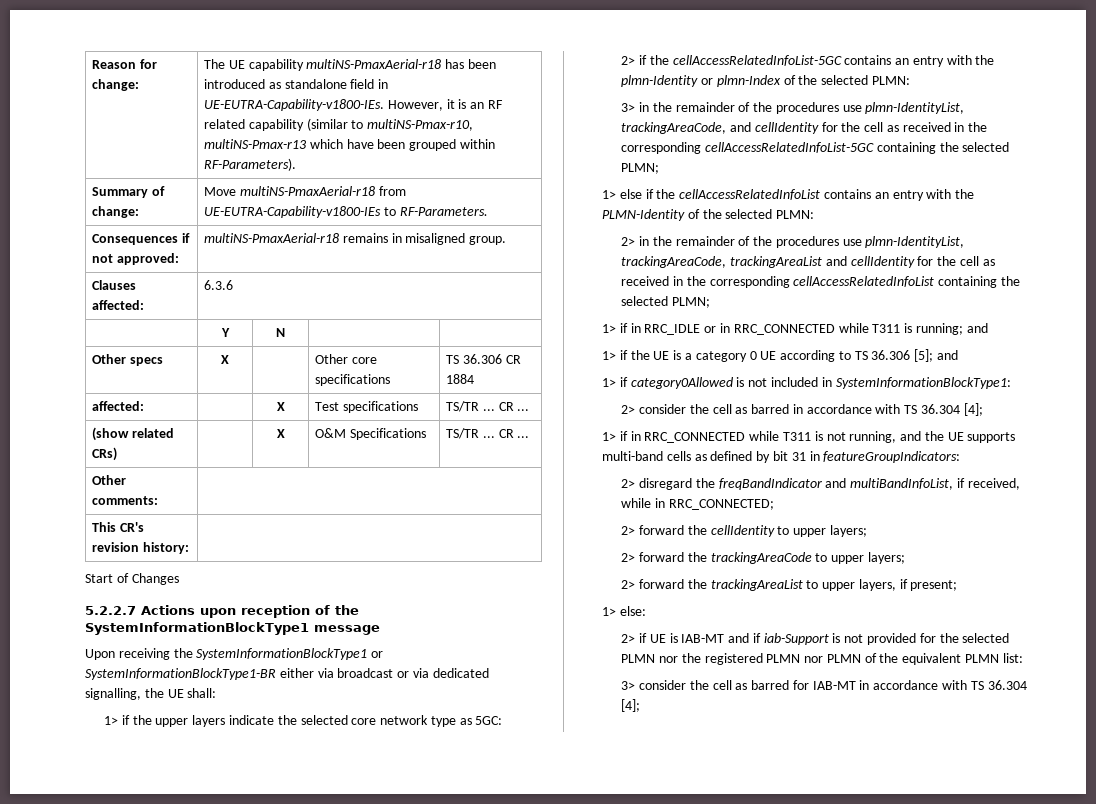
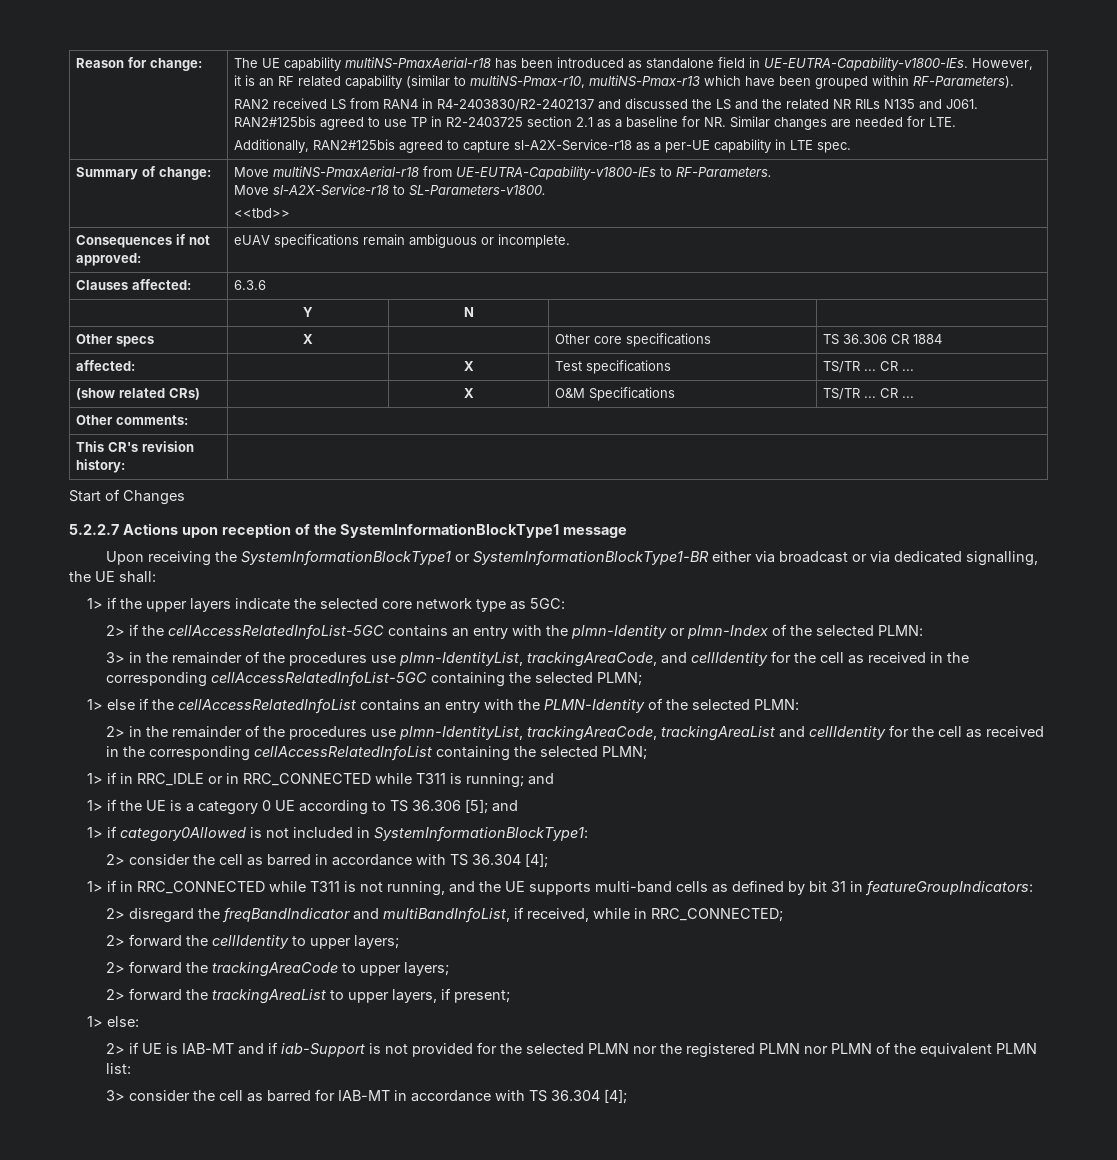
+ RAN2 received LS from RAN4 in R4-2403830/R2-2402137 and discussed the LS and the related NR RILs N135 and J061. RAN2#125bis agreed to use TP in R2-2403725 section 2.1 as a baseline for NR. Similar changes are needed for LTE.
+ Additionally, RAN2#125bis agreed to capture sl-A2X-Service-r18 as a per-UE capability in LTE spec.
  Summary of change: | Move multiNS-PmaxAerial-r18 from UE-EUTRA-Capability-v1800-IEs to RF-Parameters.
+ Move sl-A2X-Service-r18 to SL-Parameters-v1800.
+ <<tbd>>
- Consequences if not approved: | multiNS-PmaxAerial-r18 remains in misaligned group.
+ Consequences if not approved: | eUAV specifications remain ambiguous or incomplete.

